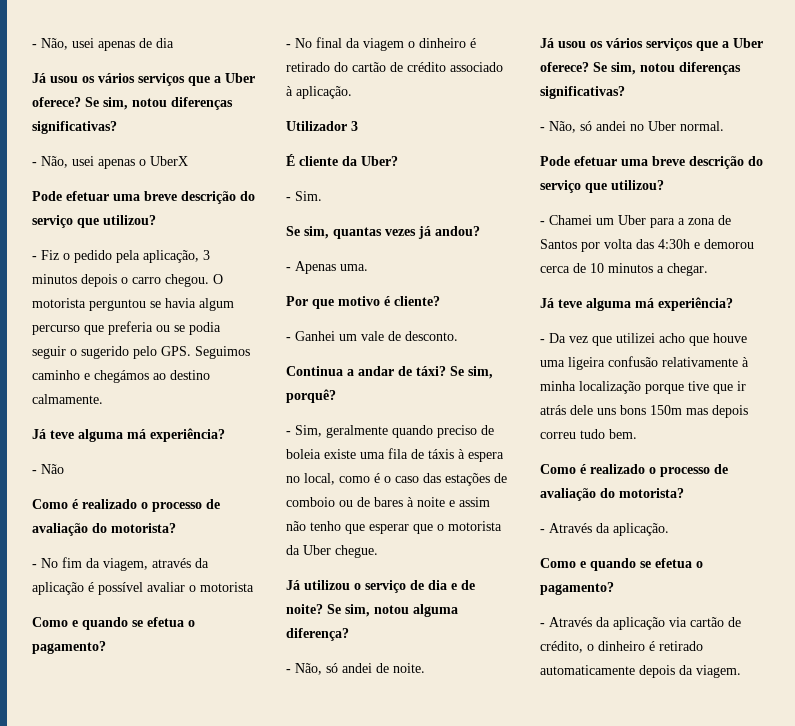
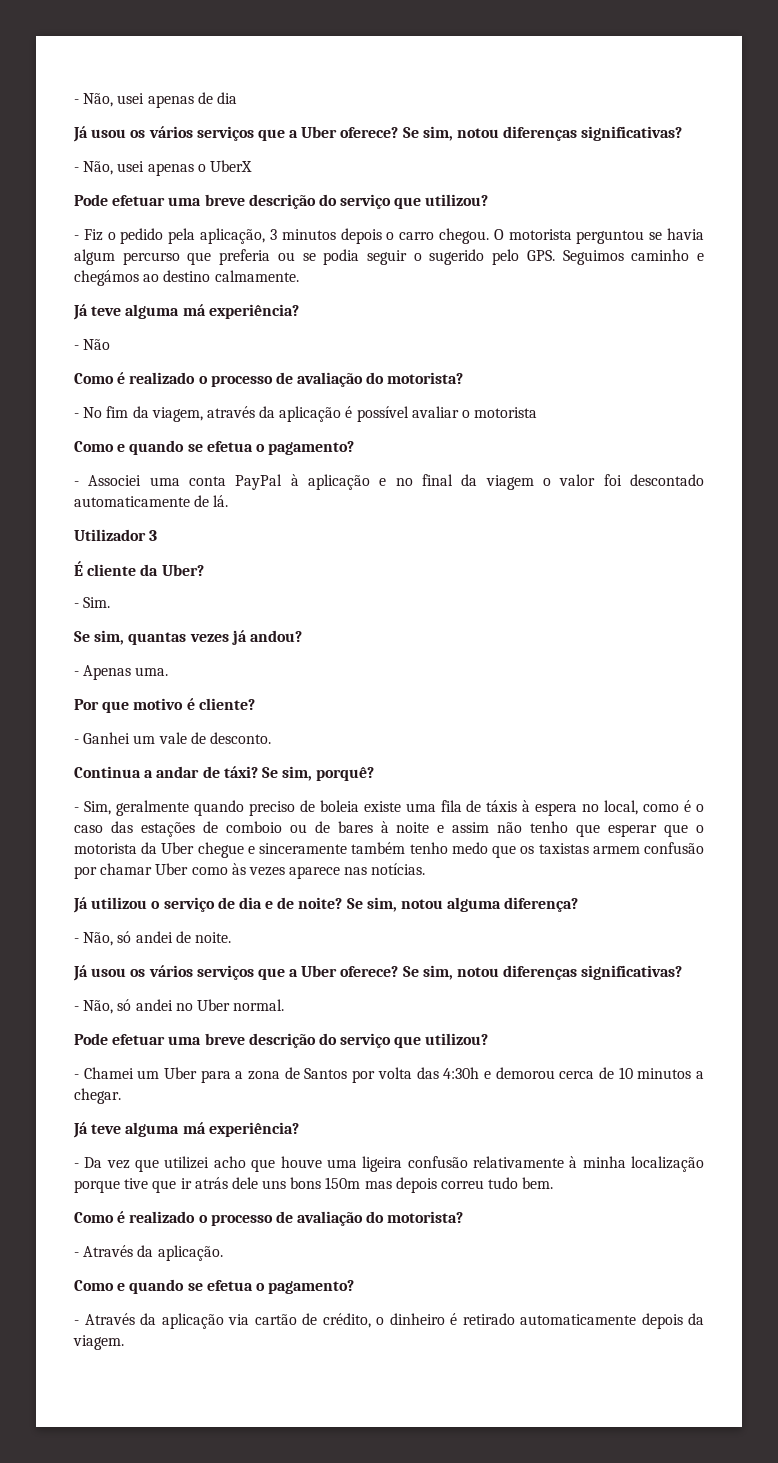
- - No final da viagem o dinheiro é retirado do cartão de crédito associado à aplicação.
+ - Associei uma conta PayPal à aplicação e no final da viagem o valor foi descontado automaticamente de lá.
- - Sim, geralmente quando preciso de boleia existe uma fila de táxis à espera no local, como é o caso das estações de comboio ou de bares à noite e assim não tenho que esperar que o motorista da Uber chegue.
+ - Sim, geralmente quando preciso de boleia existe uma fila de táxis à espera no local, como é o caso das estações de comboio ou de bares à noite e assim não tenho que esperar que o motorista da Uber chegue e sinceramente também tenho medo que os taxistas armem confusão por chamar Uber como às vezes aparece nas notícias.

